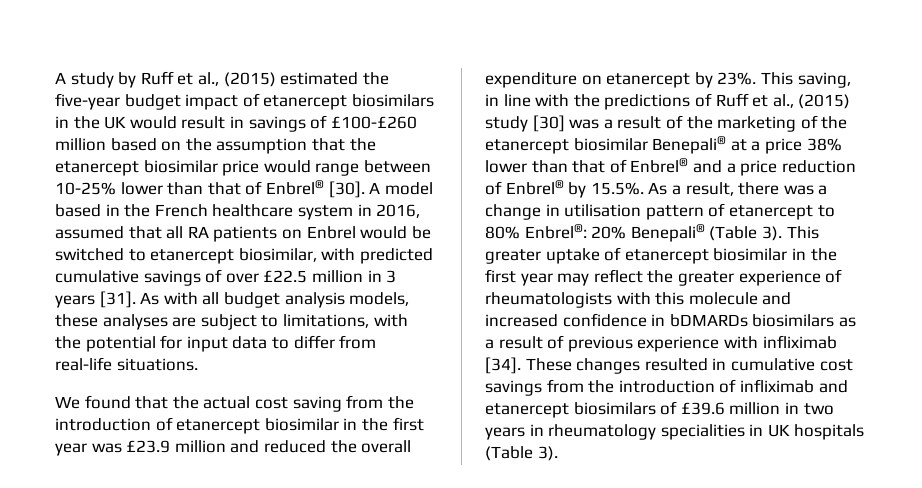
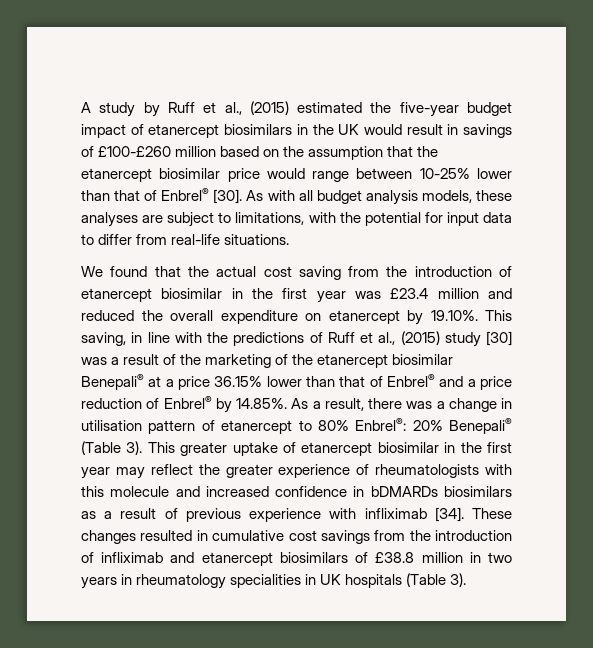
- A model based in the French healthcare system in 2016, assumed that all RA patients on Enbrel would be switched to etanercept biosimilar, with predicted cumulative savings of over £22.5 million in 3 years [31].
- We found that the actual cost saving from the introduction of etanercept biosimilar in the first year was £23.9 million and reduced the overall expenditure on etanercept by 23%. This saving, in line with the predictions of Ruff et al., (2015) study [30] was a result of the marketing of the etanercept biosimilar Benepali® at a price 38% lower than that of Enbrel® and a price reduction of Enbrel® by 15.5%. As a result, there was a change in utilisation pattern of etanercept to 80% Enbrel®:
+ We found that the actual cost saving from the introduction of etanercept biosimilar in the first year was £23.4 million and reduced the overall expenditure on etanercept by 19.10%. This saving, in line with the predictions of Ruff et al., (2015) study [30] was a result of the marketing of the etanercept biosimilar Benepali® at a price 36.15% lower than that of Enbrel® and a price reduction of Enbrel® by 14.85%. As a result, there was a change in utilisation pattern of etanercept to 80% Enbrel®:
- These changes resulted in cumulative cost savings from the introduction of infliximab and etanercept biosimilars of £39.6 million in two years in rheumatology specialities in UK hospitals (Table 3).
+ These changes resulted in cumulative cost savings from the introduction of infliximab and etanercept biosimilars of £38.8 million in two years in rheumatology specialities in UK hospitals (Table 3).

